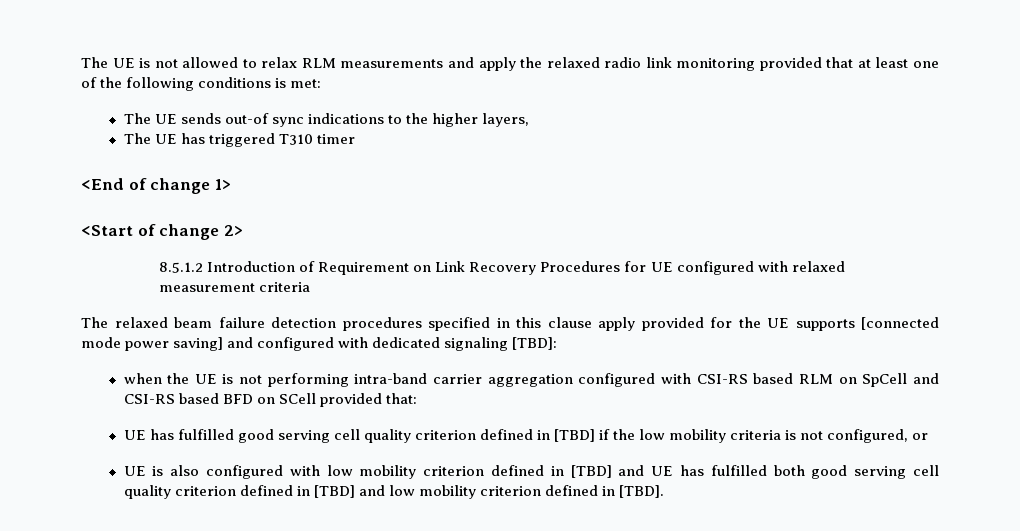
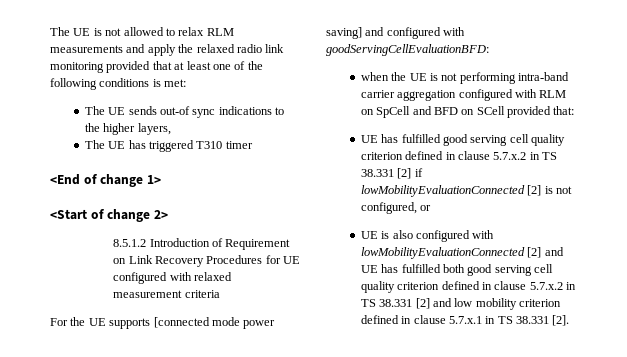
- The relaxed beam failure detection procedures specified in this clause apply provided for the UE supports [connected mode power saving] and configured with dedicated signaling [TBD]:
+ For the UE supports [connected mode power saving] and configured with goodServingCellEvaluationBFD:
- when the UE is not performing intra-band carrier aggregation configured with CSI-RS based RLM on SpCell and CSI-RS based BFD on SCell provided that:
+ when the UE is not performing intra-band carrier aggregation configured with RLM on SpCell and BFD on SCell provided that:
- UE has fulfilled good serving cell quality criterion defined in [TBD] if the low mobility criteria is not configured, or
+ UE has fulfilled good serving cell quality criterion defined in clause 5.7.x.2 in TS 38.331 [2] if lowMobilityEvaluationConnected [2] is not configured, or
- UE is also configured with low mobility criterion defined in [TBD] and UE has fulfilled both good serving cell quality criterion defined in [TBD] and low mobility criterion defined in [TBD].
+ UE is also configured with lowMobilityEvaluationConnected [2] and UE has fulfilled both good serving cell quality criterion defined in clause 5.7.x.2 in TS 38.331 [2] and low mobility criterion defined in clause 5.7.x.1 in TS 38.331 [2].

